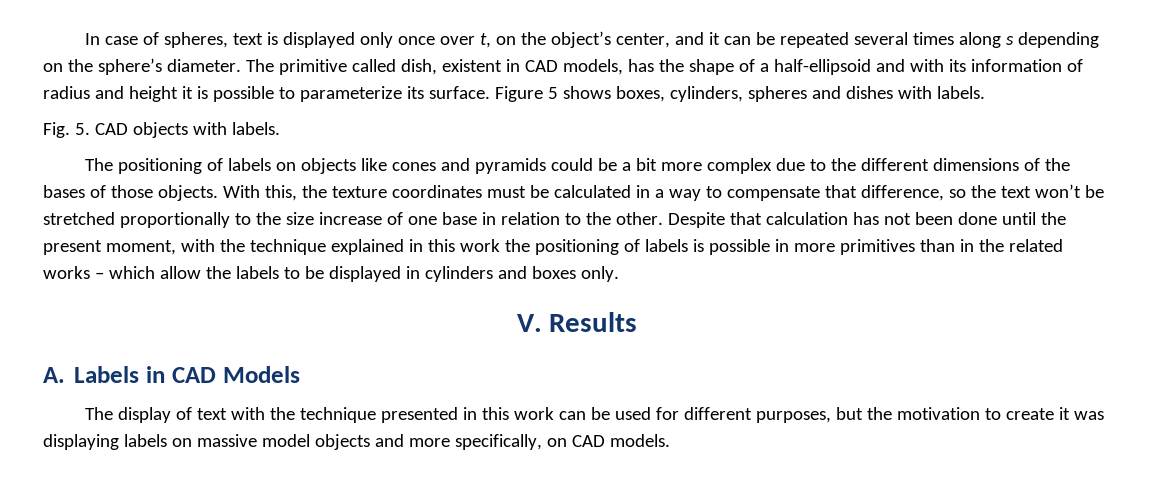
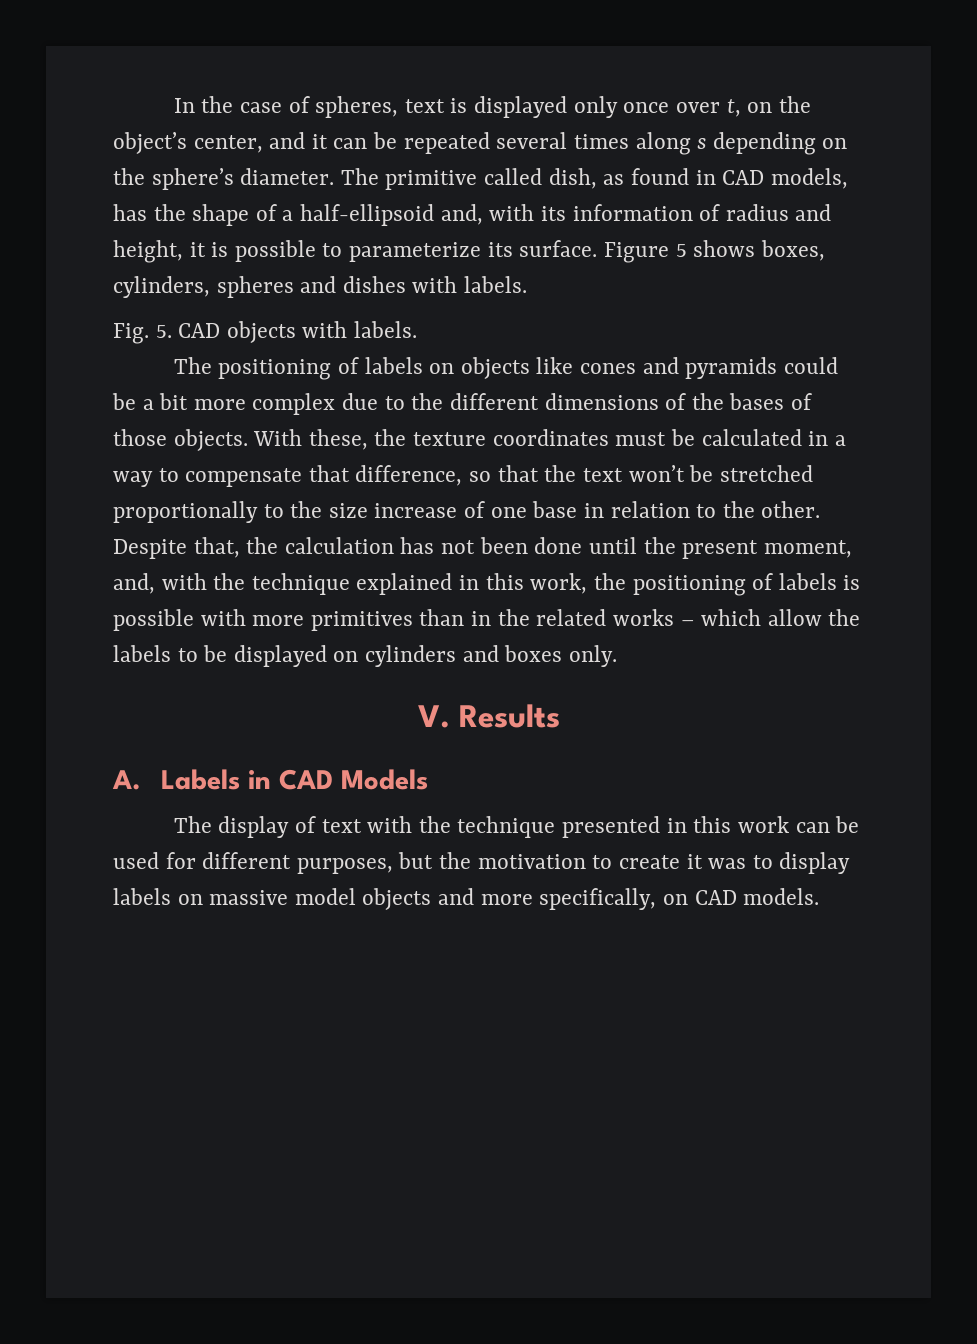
- In case of spheres, text is displayed only once over t, on the object’s center, and it can be repeated several times along s depending on the sphere’s diameter.
+ In the case of spheres, text is displayed only once over t, on the object’s center, and it can be repeated several times along s depending on the sphere’s diameter.
- The primitive called dish, existent in CAD models, has the shape of a half-ellipsoid and with its information of radius and height it is possible to parameterize its surface.
+ The primitive called dish, as found in CAD models, has the shape of a half-ellipsoid and, with its information of radius and height, it is possible to parameterize its surface.
- With this, the texture coordinates must be calculated in a way to compensate that difference, so the text won’t be stretched proportionally to the size increase of one base in relation to the other.
+ With these, the texture coordinates must be calculated in a way to compensate that difference, so that the text won’t be stretched proportionally to the size increase of one base in relation to the other.
- Despite that calculation has not been done until the present moment, with the technique explained in this work the positioning of labels is possible in more primitives than in the related works – which allow the labels to be displayed in cylinders and boxes only.
+ Despite that, the calculation has not been done until the present moment, and, with the technique explained in this work, the positioning of labels is possible with more primitives than in the related works – which allow the labels to be displayed on cylinders and boxes only.
- The display of text with the technique presented in this work can be used for different purposes, but the motivation to create it was displaying labels on massive model objects and more specifically, on CAD models.
+ The display of text with the technique presented in this work can be used for different purposes, but the motivation to create it was to display labels on massive model objects and more specifically, on CAD models.

